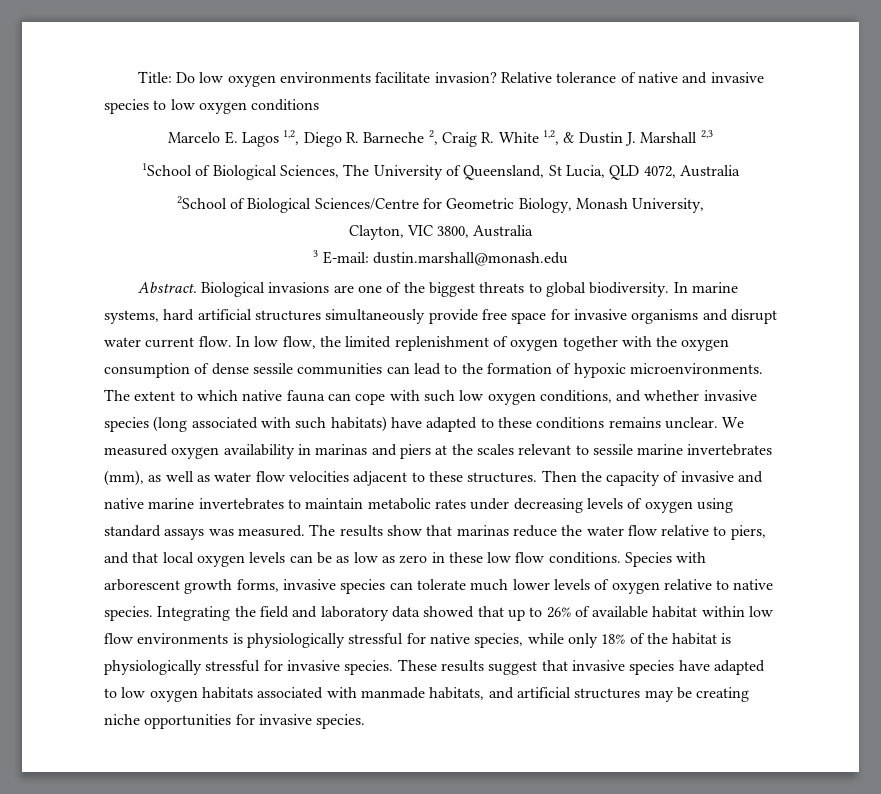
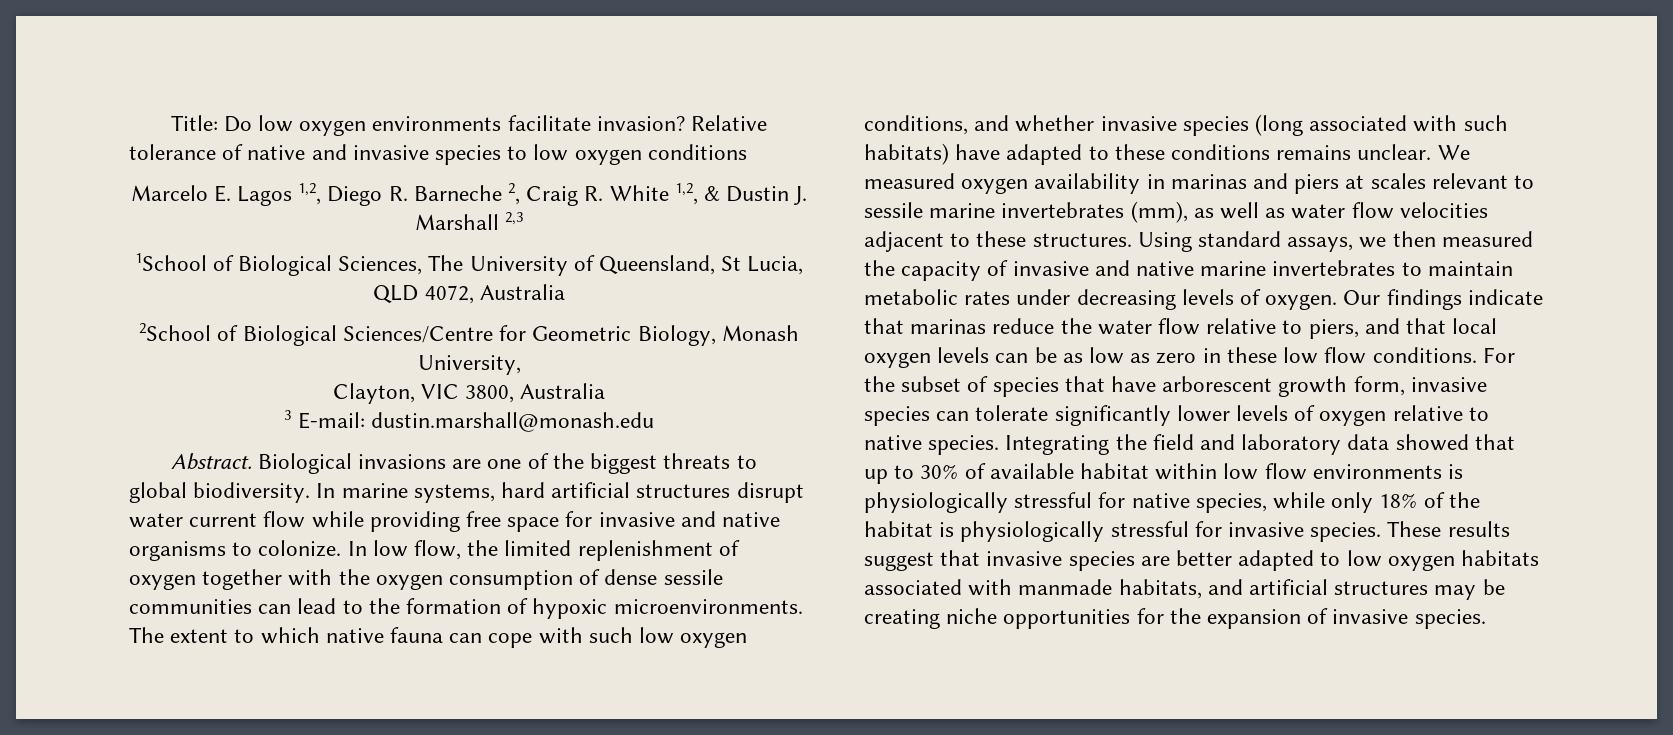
- In marine systems, hard artificial structures simultaneously provide free space for invasive organisms and disrupt water current flow.
+ In marine systems, hard artificial structures disrupt water current flow while providing free space for invasive and native organisms to colonize.
- We measured oxygen availability in marinas and piers at the scales relevant to sessile marine invertebrates (mm), as well as water flow velocities adjacent to these structures.
+ We measured oxygen availability in marinas and piers at scales relevant to sessile marine invertebrates (mm), as well as water flow velocities adjacent to these structures.
- Then the capacity of invasive and native marine invertebrates to maintain metabolic rates under decreasing levels of oxygen using standard assays was measured. The results show that marinas reduce the water flow relative to piers, and that local oxygen levels can be as low as zero in these low flow conditions.
+ Using standard assays, we then measured the capacity of invasive and native marine invertebrates to maintain metabolic rates under decreasing levels of oxygen. Our findings indicate that marinas reduce the water flow relative to piers, and that local oxygen levels can be as low as zero in these low flow conditions.
- Species with arborescent growth forms, invasive species can tolerate much lower levels of oxygen relative to native species.
+ For the subset of species that have arborescent growth form, invasive species can tolerate significantly lower levels of oxygen relative to native species.
- Integrating the field and laboratory data showed that up to 26% of available habitat within low flow environments is physiologically stressful for native species, while only 18% of the habitat is physiologically stressful for invasive species.
+ Integrating the field and laboratory data showed that up to 30% of available habitat within low flow environments is physiologically stressful for native species, while only 18% of the habitat is physiologically stressful for invasive species.
- These results suggest that invasive species have adapted to low oxygen habitats associated with manmade habitats, and artificial structures may be creating niche opportunities for invasive species.
+ These results suggest that invasive species are better adapted to low oxygen habitats associated with manmade habitats, and artificial structures may be creating niche opportunities for the expansion of invasive species.

